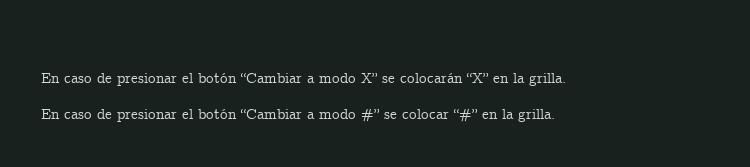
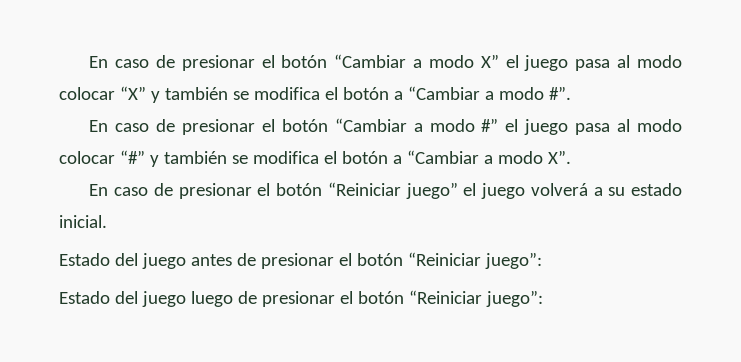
- En caso de presionar el botón “Cambiar a modo X” se colocarán “X” en la grilla.
+ En caso de presionar el botón “Cambiar a modo X” el juego pasa al modo colocar “X” y también se modifica el botón a “Cambiar a modo #”.
- En caso de presionar el botón “Cambiar a modo #” se colocar “#” en la grilla.
+ En caso de presionar el botón “Cambiar a modo #” el juego pasa al modo colocar “#” y también se modifica el botón a “Cambiar a modo X”.
+ En caso de presionar el botón “Reiniciar juego” el juego volverá a su estado inicial.
+ Estado del juego antes de presionar el botón “Reiniciar juego”:
+ Estado del juego luego de presionar el botón “Reiniciar juego”:

